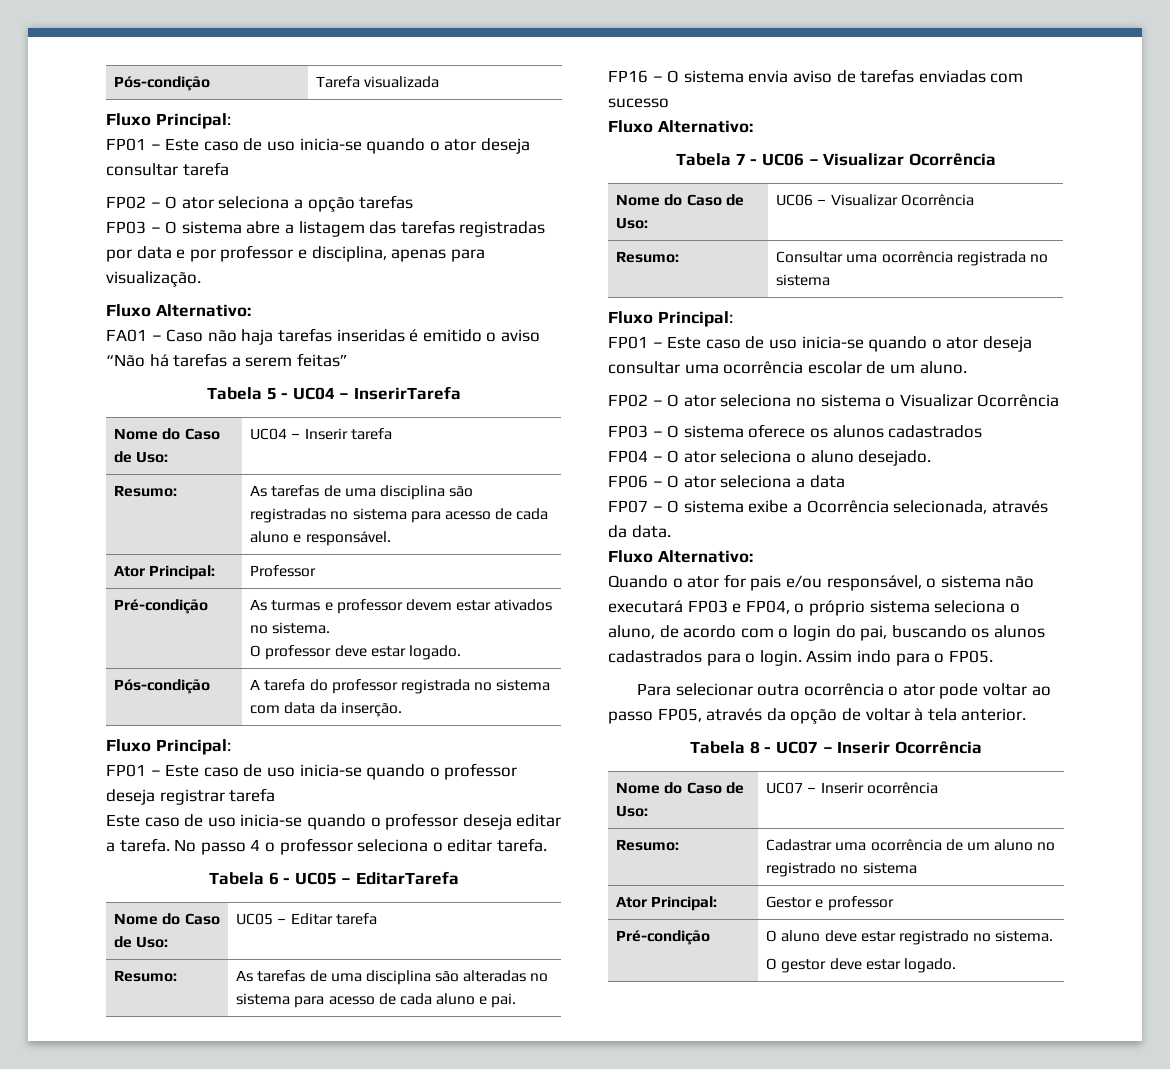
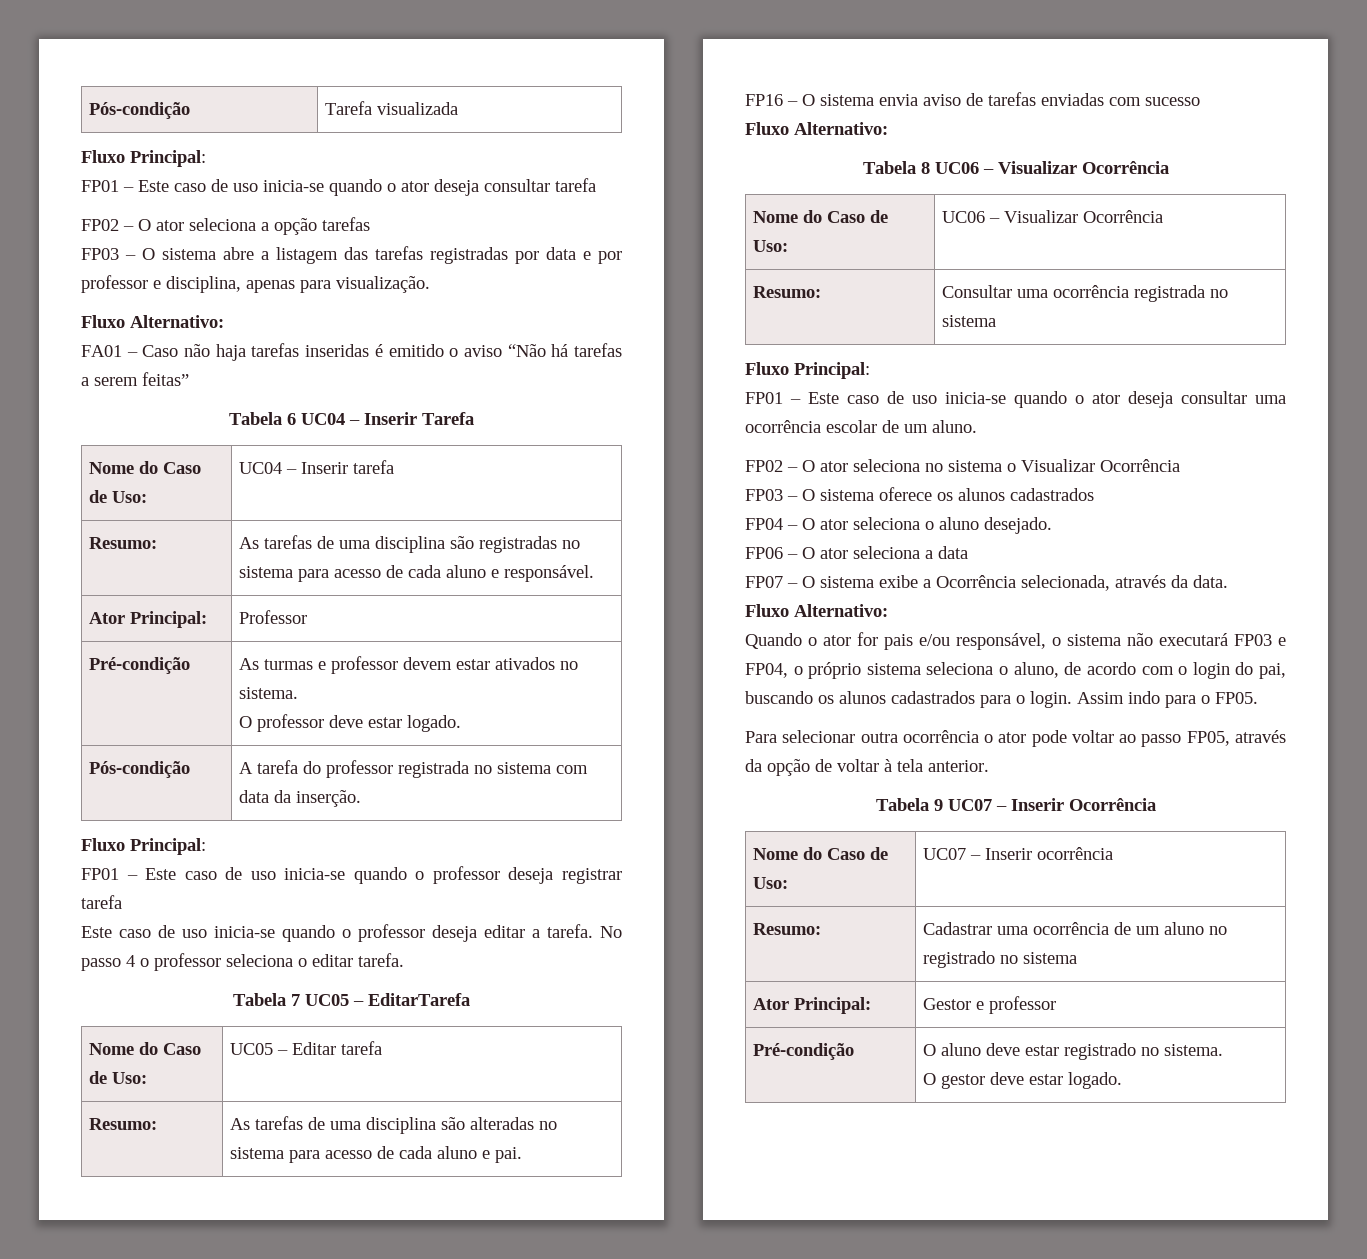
- Tabela 5 - UC04 – InserirTarefa
+ Tabela 6 UC04 – Inserir Tarefa
- Tabela 6 - UC05 – EditarTarefa
+ Tabela 7 UC05 – EditarTarefa
- Tabela 7 - UC06 – Visualizar Ocorrência
+ Tabela 8 UC06 – Visualizar Ocorrência
- Tabela 8 - UC07 – Inserir Ocorrência
+ Tabela 9 UC07 – Inserir Ocorrência

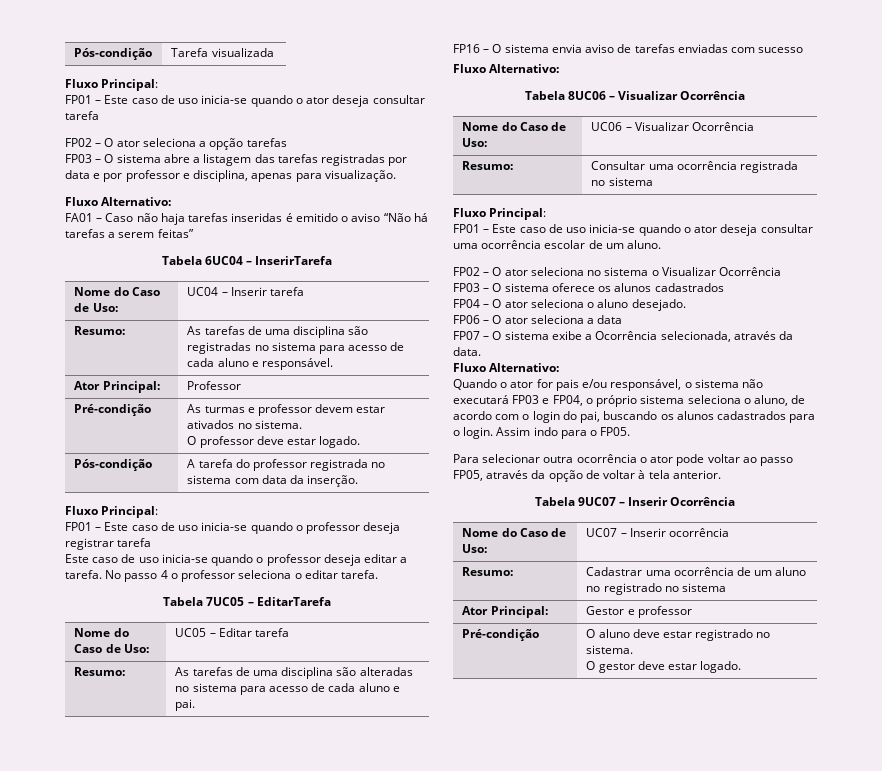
- Tabela 6 UC04 – Inserir Tarefa
+ Tabela 6UC04 – InserirTarefa
- Tabela 7 UC05 – EditarTarefa
+ Tabela 7UC05 – EditarTarefa
- Tabela 8 UC06 – Visualizar Ocorrência
+ Tabela 8UC06 – Visualizar Ocorrência
- Tabela 9 UC07 – Inserir Ocorrência
+ Tabela 9UC07 – Inserir Ocorrência

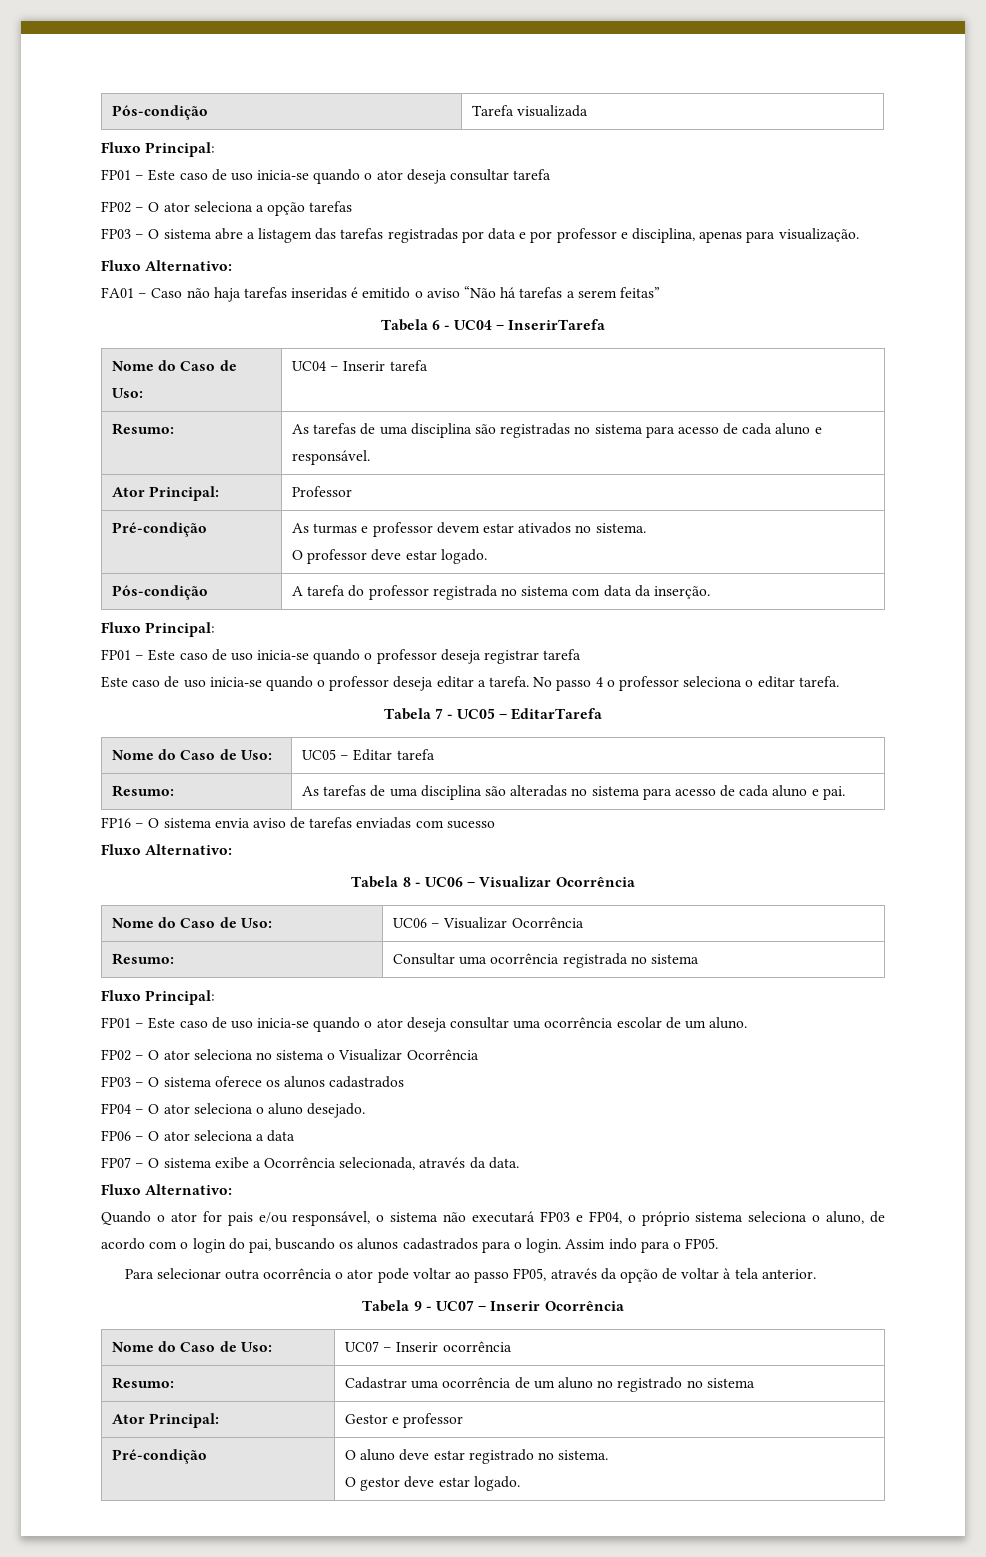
- Tabela 6UC04 – InserirTarefa
+ Tabela 6 - UC04 – InserirTarefa
- Tabela 7UC05 – EditarTarefa
+ Tabela 7 - UC05 – EditarTarefa
- Tabela 8UC06 – Visualizar Ocorrência
+ Tabela 8 - UC06 – Visualizar Ocorrência
- Tabela 9UC07 – Inserir Ocorrência
+ Tabela 9 - UC07 – Inserir Ocorrência

